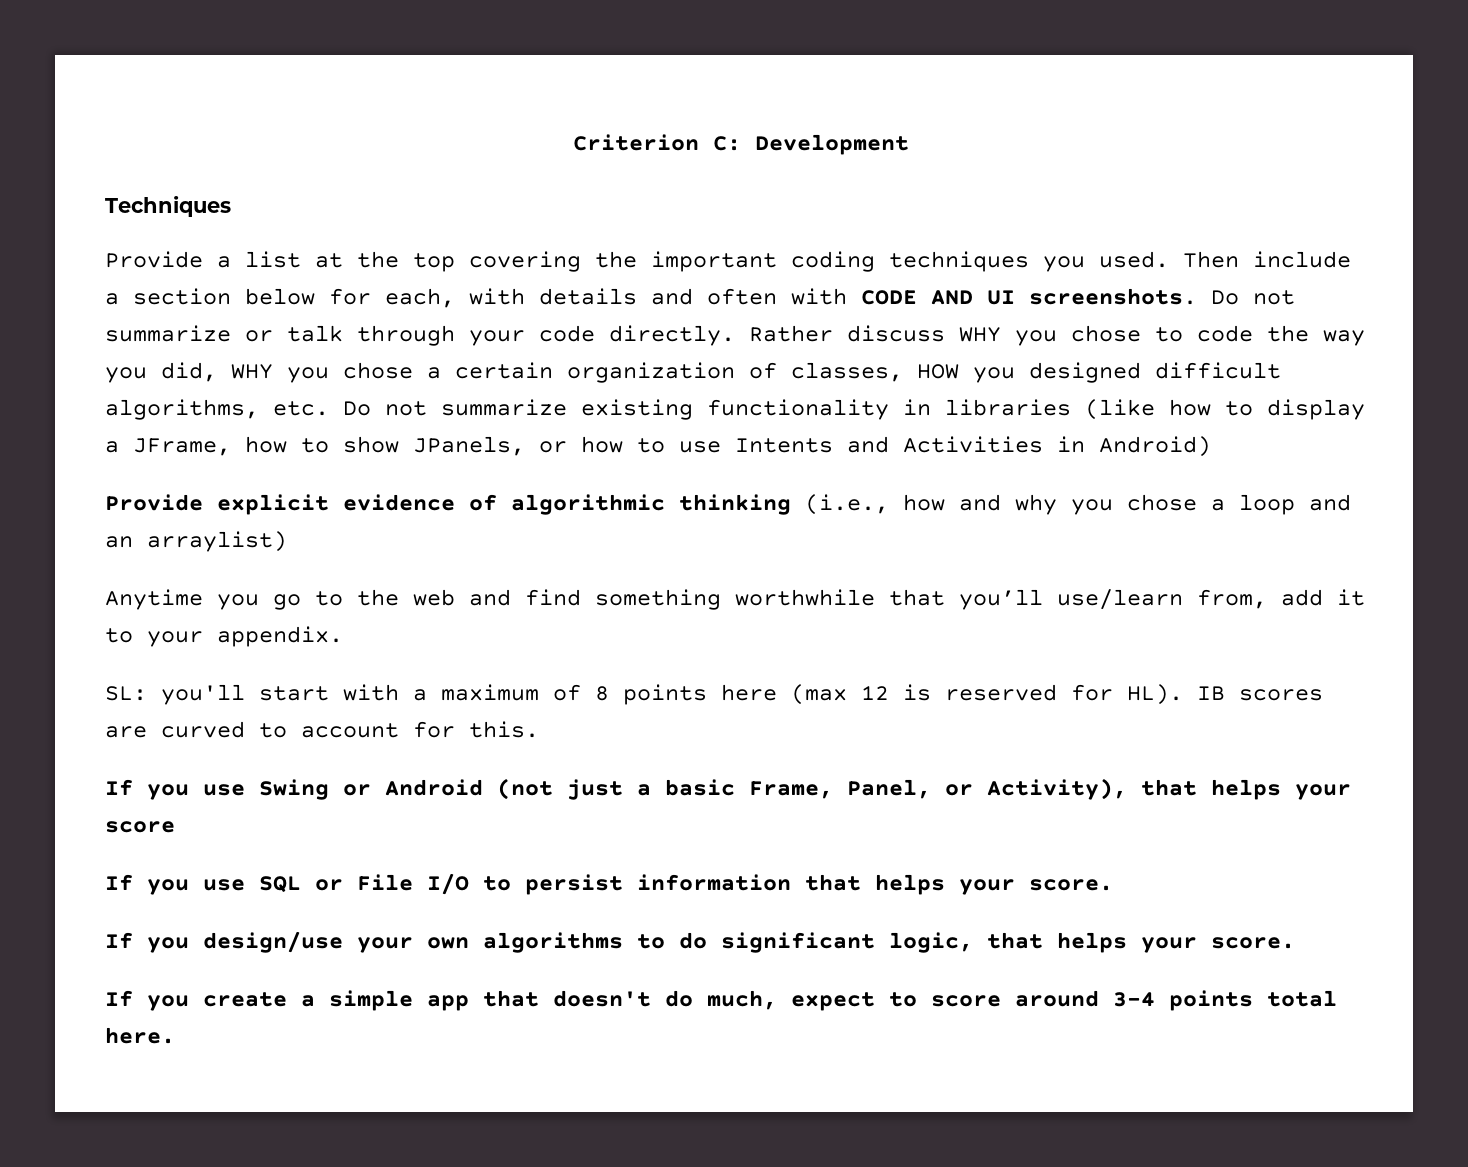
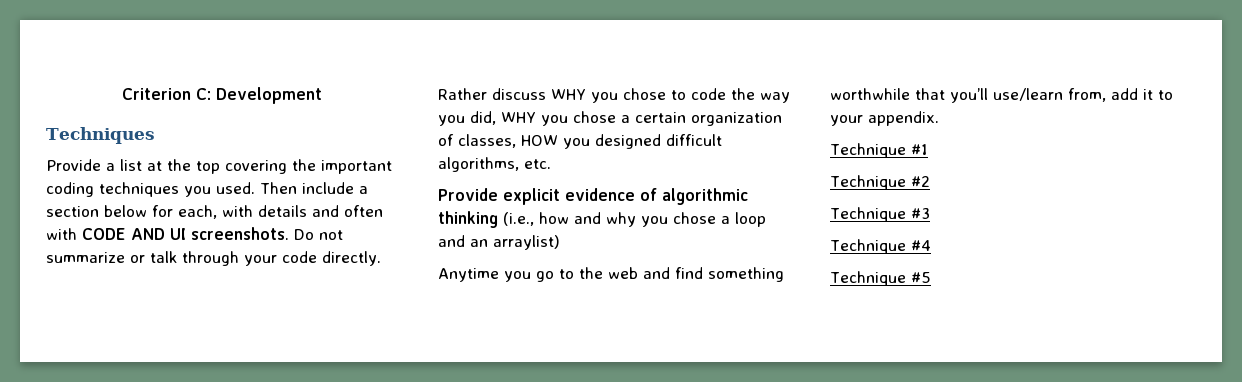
- Rather discuss WHY you chose to code the way you did, WHY you chose a certain organization of classes, HOW you designed difficult algorithms, etc. Do not summarize existing functionality in libraries (like how to display a JFrame, how to show JPanels, or how to use Intents and Activities in Android)
+ Rather discuss WHY you chose to code the way you did, WHY you chose a certain organization of classes, HOW you designed difficult algorithms, etc.
- SL: you'll start with a maximum of 8 points here (max 12 is reserved for HL). IB scores are curved to account for this.
- If you use Swing or Android (not just a basic Frame, Panel, or Activity), that helps your score
- If you use SQL or File I/O to persist information that helps your score.
- If you design/use your own algorithms to do significant logic, that helps your score.
- If you create a simple app that doesn't do much, expect to score around 3-4 points total here.
+ Technique #1
+ Technique #2
+ Technique #3
+ Technique #4
+ Technique #5

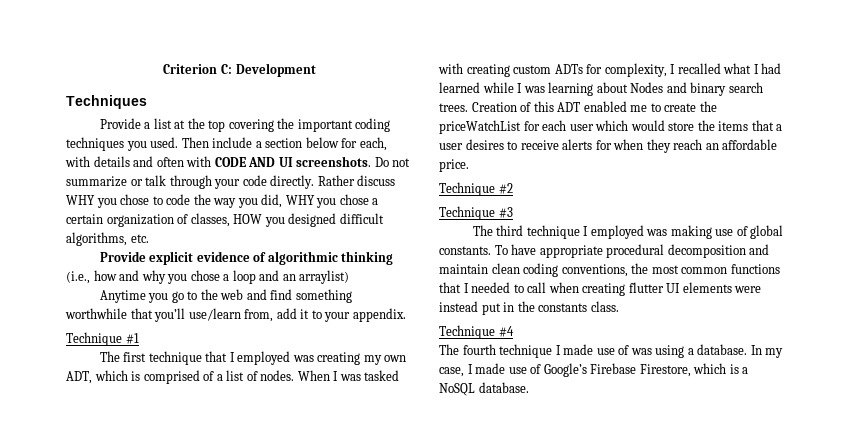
+ The first technique that I employed was creating my own ADT, which is comprised of a list of nodes. When I was tasked with creating custom ADTs for complexity, I recalled what I had learned while I was learning about Nodes and binary search trees. Creation of this ADT enabled me to create the priceWatchList for each user which would store the items that a user desires to receive alerts for when they reach an affordable price.
  Technique #2
  Technique #3
+ The third technique I employed was making use of global constants. To have appropriate procedural decomposition and maintain clean coding conventions, the most common functions that I needed to call when creating flutter UI elements were instead put in the constants class.
  Technique #4
- Technique #5
+ The fourth technique I made use of was using a database. In my case, I made use of Google’s Firebase Firestore, which is a NoSQL database.

